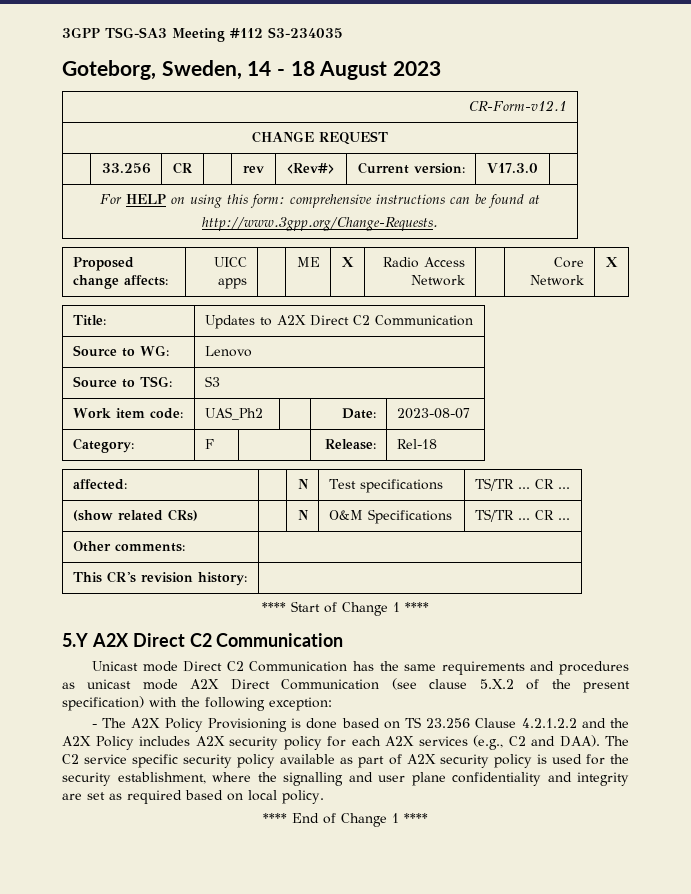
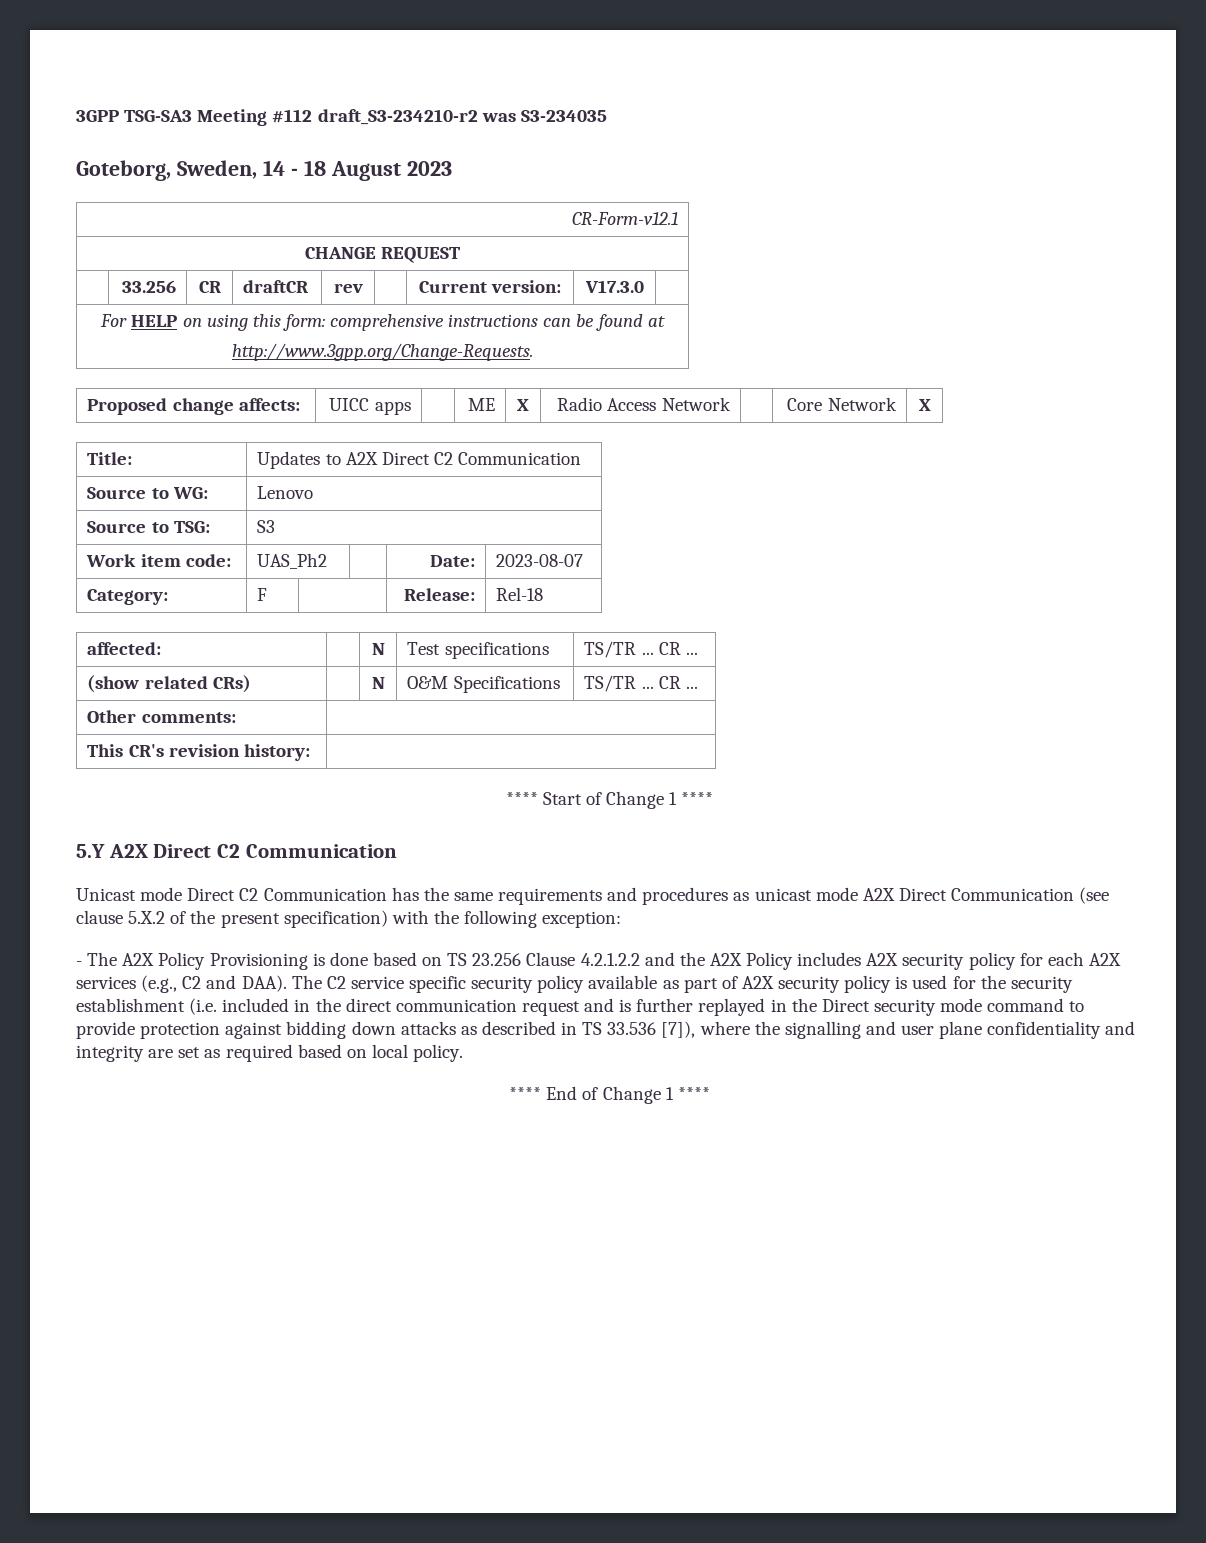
- 3GPP TSG-SA3 Meeting #112 S3-234035
+ 3GPP TSG-SA3 Meeting #112 draft_S3-234210-r2 was S3-234035
- | 33.256 | CR | | rev | <Rev#> | Current version: | V17.3.0 |
+ | 33.256 | CR | draftCR | rev | | Current version: | V17.3.0 |
- The C2 service specific security policy available as part of A2X security policy is used for the security establishment, where the signalling and user plane confidentiality and integrity are set as required based on local policy.
+ The C2 service specific security policy available as part of A2X security policy is used for the security establishment (i.e. included in the direct communication request and is further replayed in the Direct security mode command to provide protection against bidding down attacks as described in TS 33.536 [7]), where the signalling and user plane confidentiality and integrity are set as required based on local policy.

